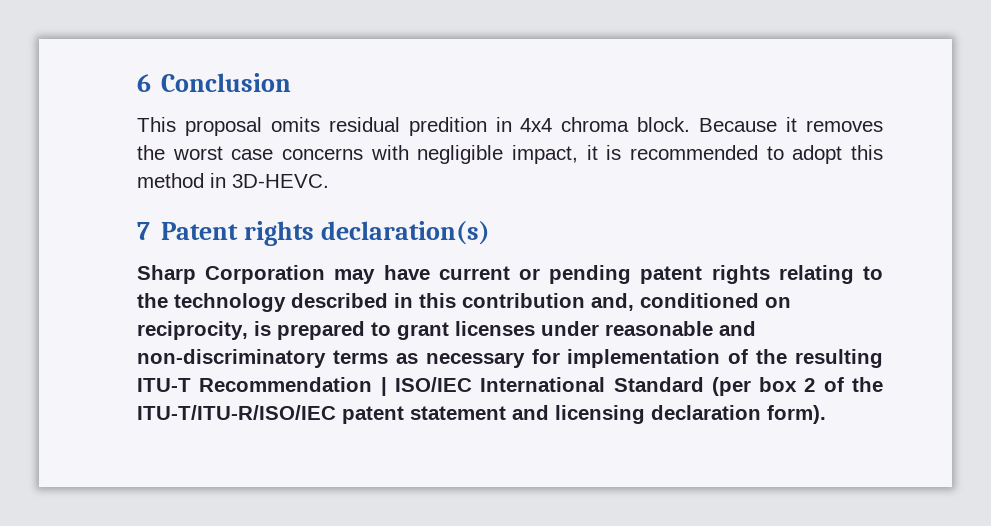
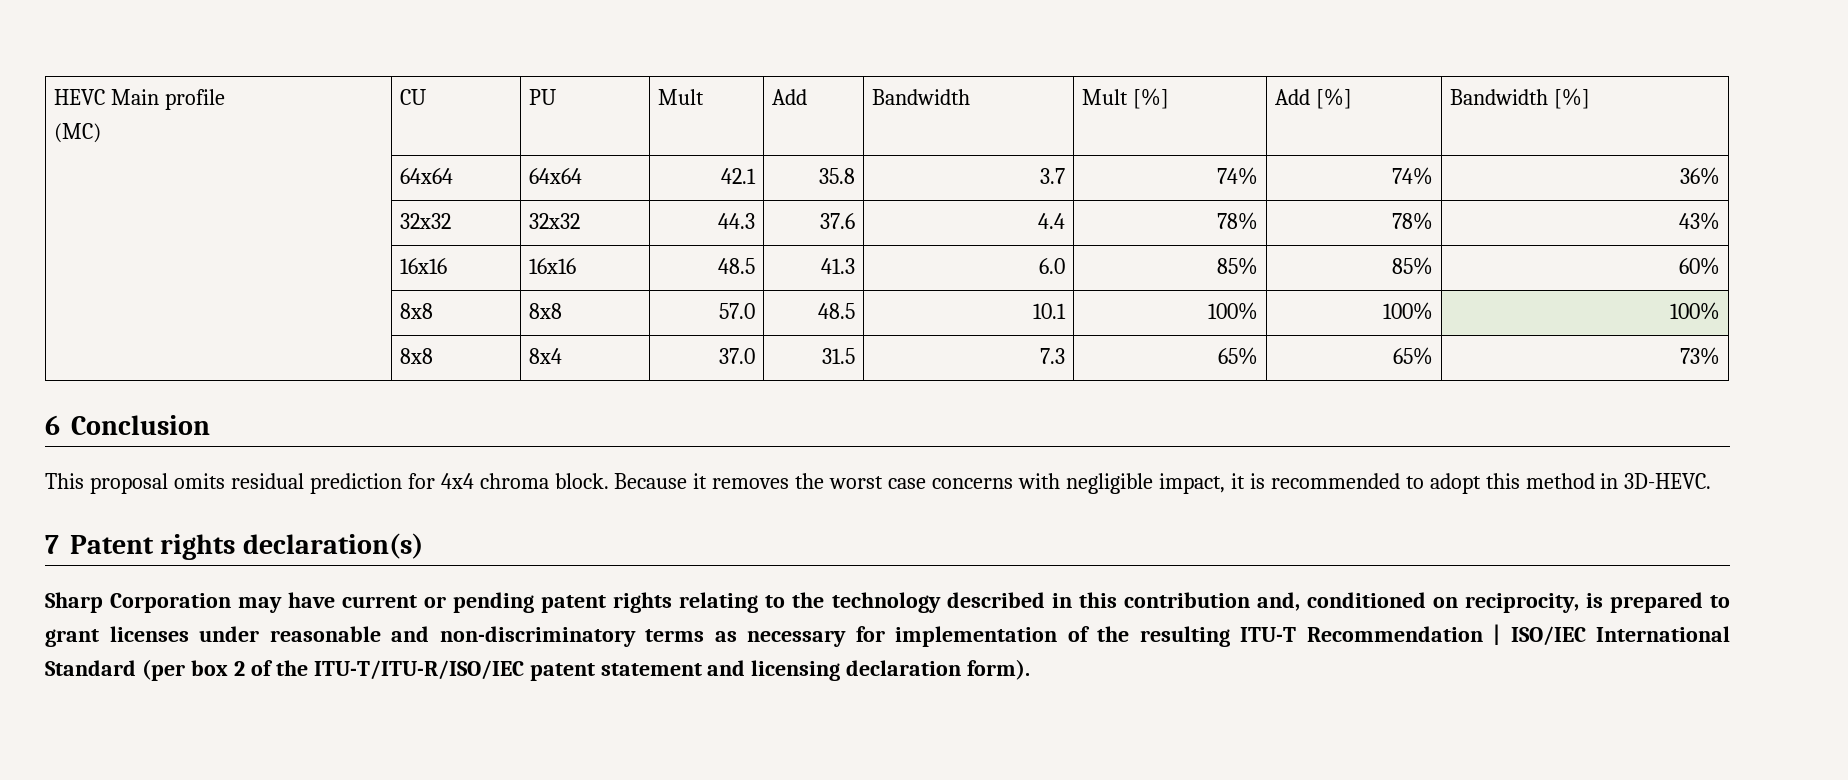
+ HEVC Main profile
+ (MC) | CU | PU | Mult | Add | Bandwidth | Mult [%] | Add [%] | Bandwidth [%]
+ | 64x64 | 64x64 | 42.1 | 35.8 | 3.7 | 74% | 74% | 36%
+ | 32x32 | 32x32 | 44.3 | 37.6 | 4.4 | 78% | 78% | 43%
+ | 16x16 | 16x16 | 48.5 | 41.3 | 6.0 | 85% | 85% | 60%
+ | 8x8 | 8x8 | 57.0 | 48.5 | 10.1 | 100% | 100% | 100%
+ | 8x8 | 8x4 | 37.0 | 31.5 | 7.3 | 65% | 65% | 73%
- This proposal omits residual predition in 4x4 chroma block.
+ This proposal omits residual prediction for 4x4 chroma block.

